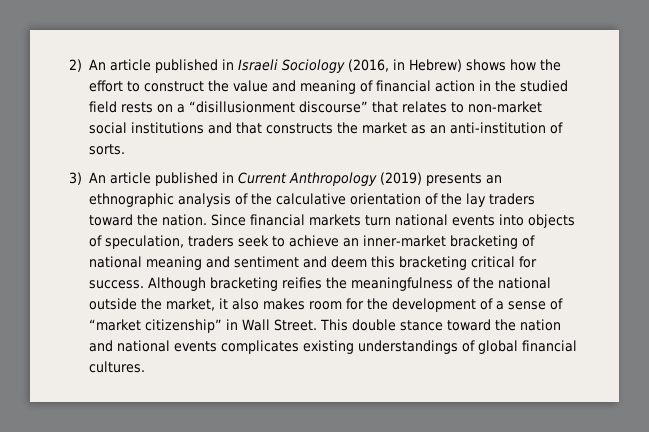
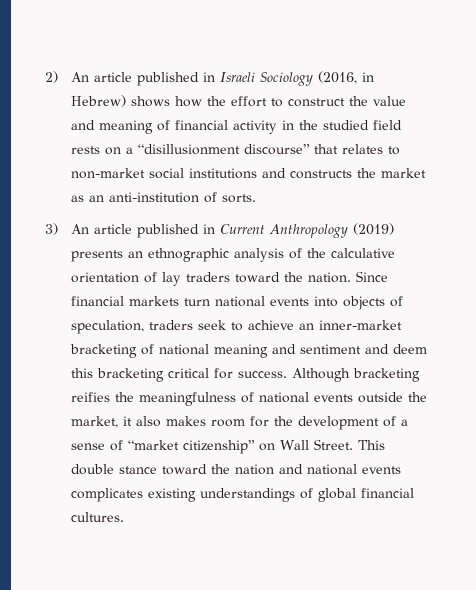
- 2) An article published in Israeli Sociology (2016, in Hebrew) shows how the effort to construct the value and meaning of financial action in the studied field rests on a “disillusionment discourse” that relates to non-market social institutions and that constructs the market as an anti-institution of sorts.
+ 2) An article published in Israeli Sociology (2016, in Hebrew) shows how the effort to construct the value and meaning of financial activity in the studied field rests on a “disillusionment discourse” that relates to non-market social institutions and constructs the market as an anti-institution of sorts.
- 3) An article published in Current Anthropology (2019) presents an ethnographic analysis of the calculative orientation of the lay traders toward the nation.
+ 3) An article published in Current Anthropology (2019) presents an ethnographic analysis of the calculative orientation of lay traders toward the nation.
- Although bracketing reifies the meaningfulness of the national outside the market, it also makes room for the development of a sense of “market citizenship” in Wall Street.
+ Although bracketing reifies the meaningfulness of national events outside the market, it also makes room for the development of a sense of “market citizenship” on Wall Street.

